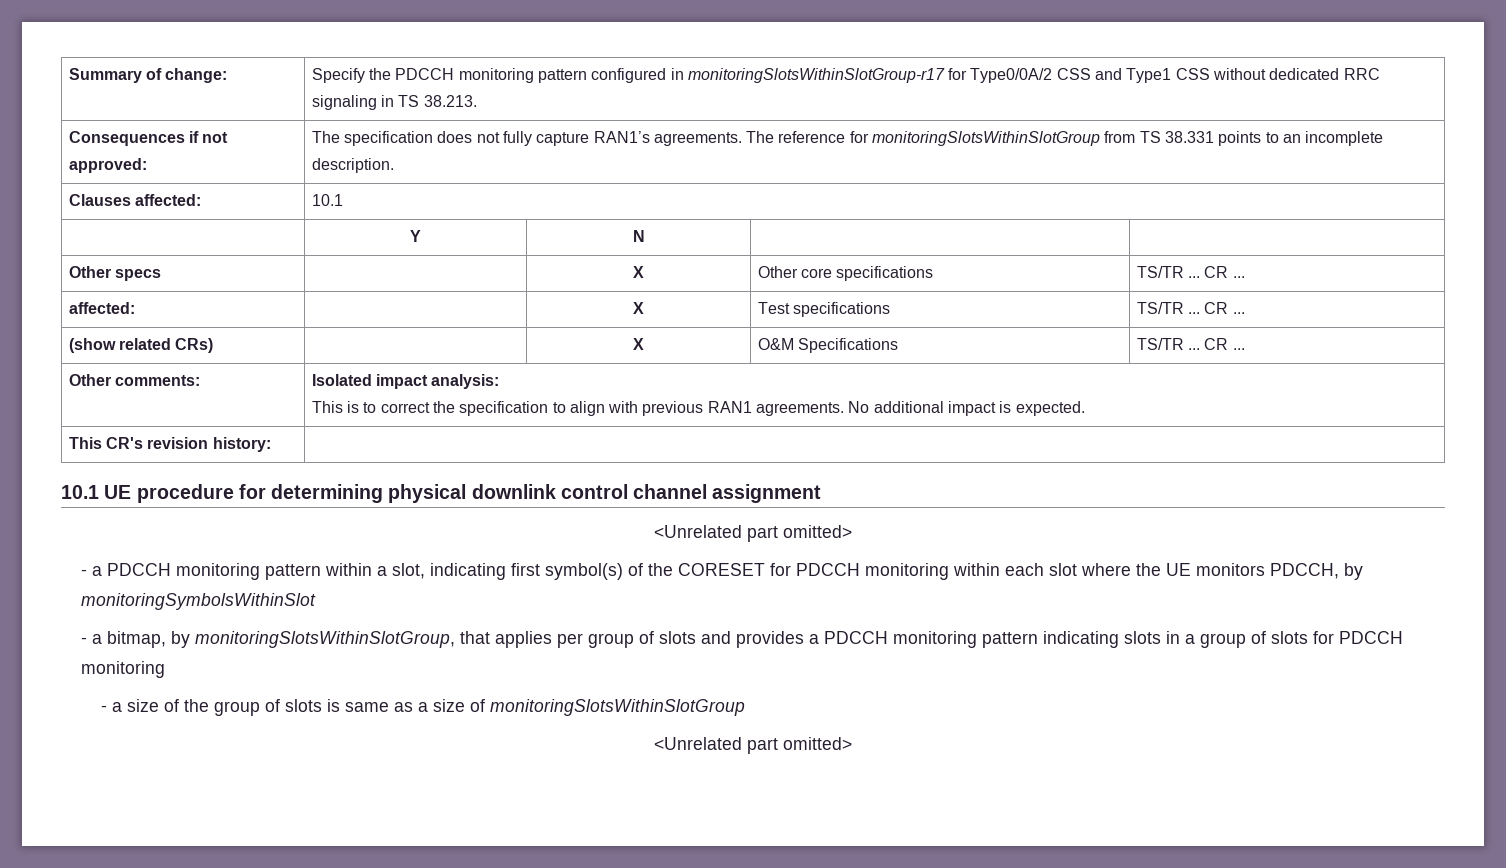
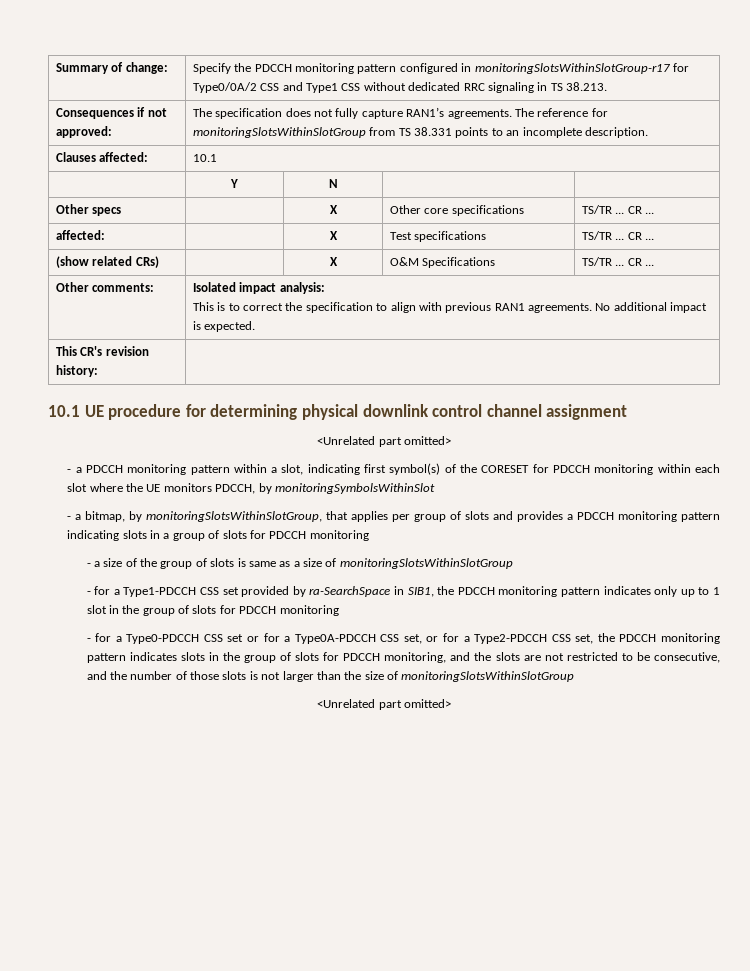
+ - for a Type1-PDCCH CSS set provided by ra-SearchSpace in SIB1, the PDCCH monitoring pattern indicates only up to 1 slot in the group of slots for PDCCH monitoring
+ - for a Type0-PDCCH CSS set or for a Type0A-PDCCH CSS set, or for a Type2-PDCCH CSS set, the PDCCH monitoring pattern indicates slots in the group of slots for PDCCH monitoring, and the slots are not restricted to be consecutive, and the number of those slots is not larger than the size of monitoringSlotsWithinSlotGroup

